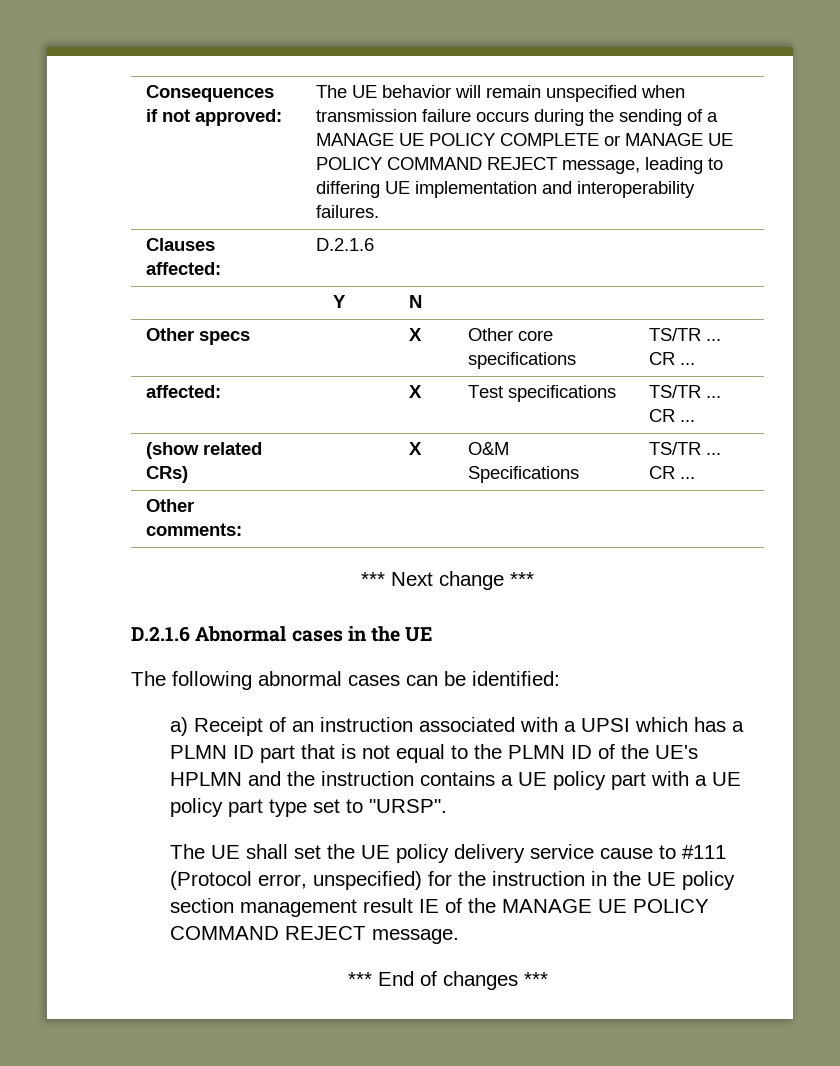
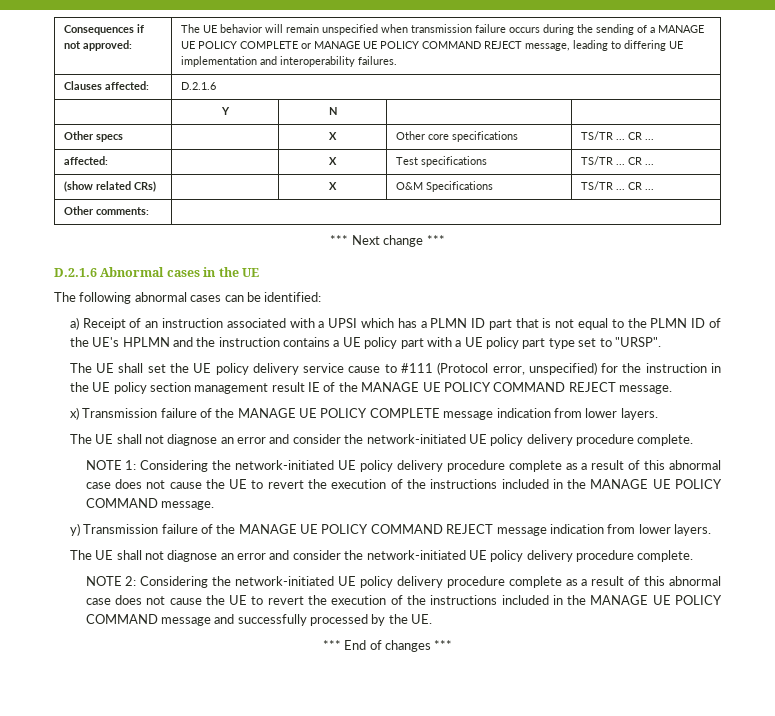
+ x) Transmission failure of the MANAGE UE POLICY COMPLETE message indication from lower layers.
+ The UE shall not diagnose an error and consider the network-initiated UE policy delivery procedure complete.
+ NOTE 1: Considering the network-initiated UE policy delivery procedure complete as a result of this abnormal case does not cause the UE to revert the execution of the instructions included in the MANAGE UE POLICY COMMAND message.
+ y) Transmission failure of the MANAGE UE POLICY COMMAND REJECT message indication from lower layers.
+ The UE shall not diagnose an error and consider the network-initiated UE policy delivery procedure complete.
+ NOTE 2: Considering the network-initiated UE policy delivery procedure complete as a result of this abnormal case does not cause the UE to revert the execution of the instructions included in the MANAGE UE POLICY COMMAND message and successfully processed by the UE.

